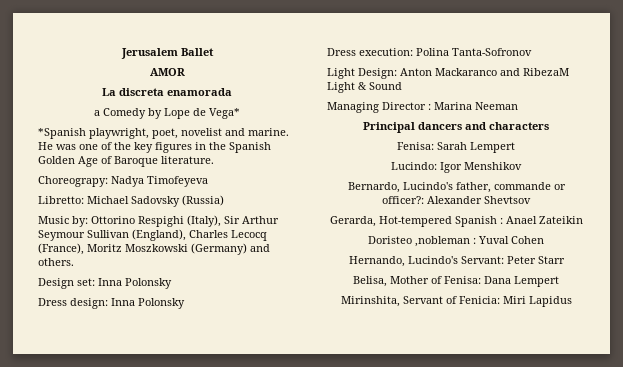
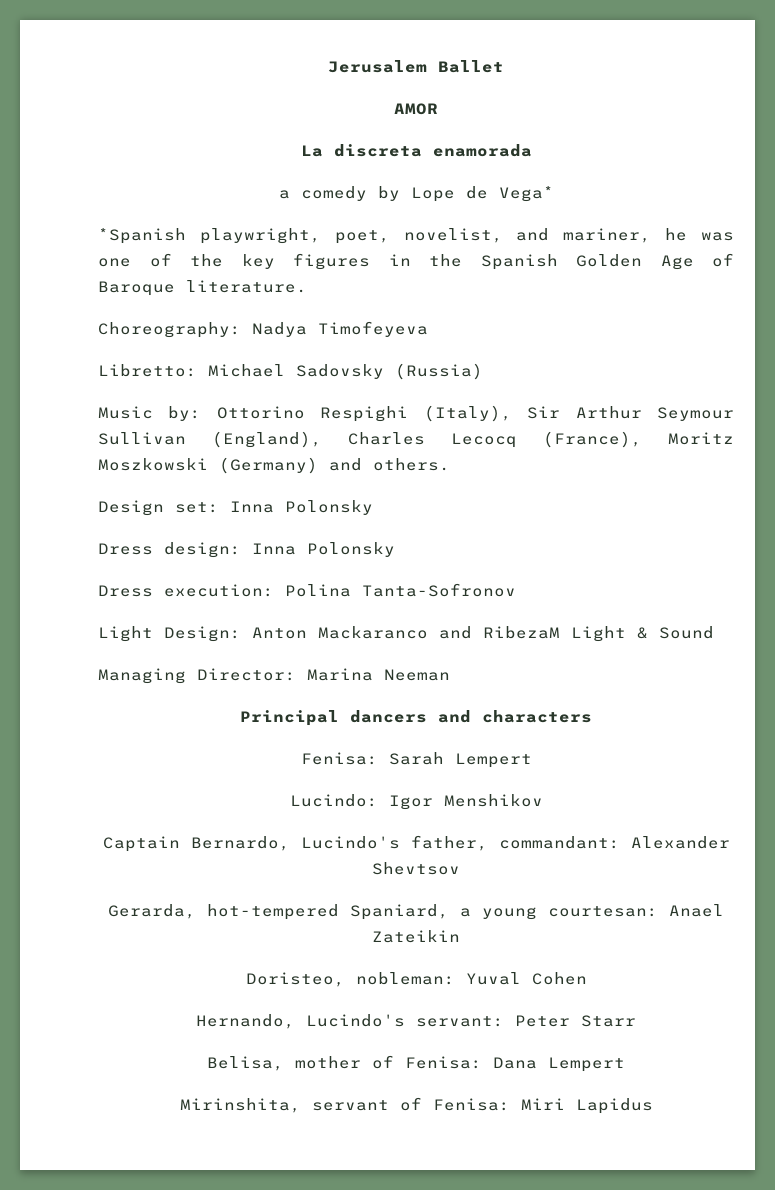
- a Comedy by Lope de Vega*
+ a comedy by Lope de Vega*
- *Spanish playwright, poet, novelist and marine. He was one of the key figures in the Spanish Golden Age of Baroque literature.
+ *Spanish playwright, poet, novelist, and mariner, he was one of the key figures in the Spanish Golden Age of Baroque literature.
- Choreograpy: Nadya Timofeyeva
+ Choreography: Nadya Timofeyeva
- Managing Director : Marina Neeman
+ Managing Director: Marina Neeman
- Bernardo, Lucindo's father, commande or officer?: Alexander Shevtsov
+ Captain Bernardo, Lucindo's father, commandant: Alexander Shevtsov
- Gerarda, Hot-tempered Spanish : Anael Zateikin
+ Gerarda, hot-tempered Spaniard, a young courtesan: Anael Zateikin
- Doristeo ,nobleman : Yuval Cohen
+ Doristeo, nobleman: Yuval Cohen
- Hernando, Lucindo's Servant: Peter Starr
+ Hernando, Lucindo's servant: Peter Starr
- Belisa, Mother of Fenisa: Dana Lempert
+ Belisa, mother of Fenisa: Dana Lempert
- Mirinshita, Servant of Fenicia: Miri Lapidus
+ Mirinshita, servant of Fenisa: Miri Lapidus

